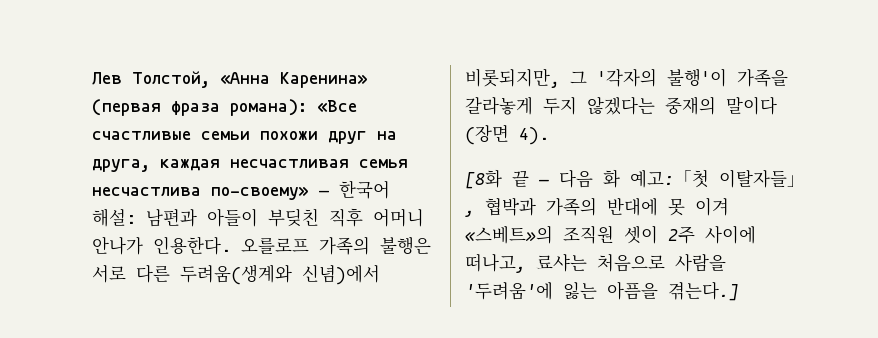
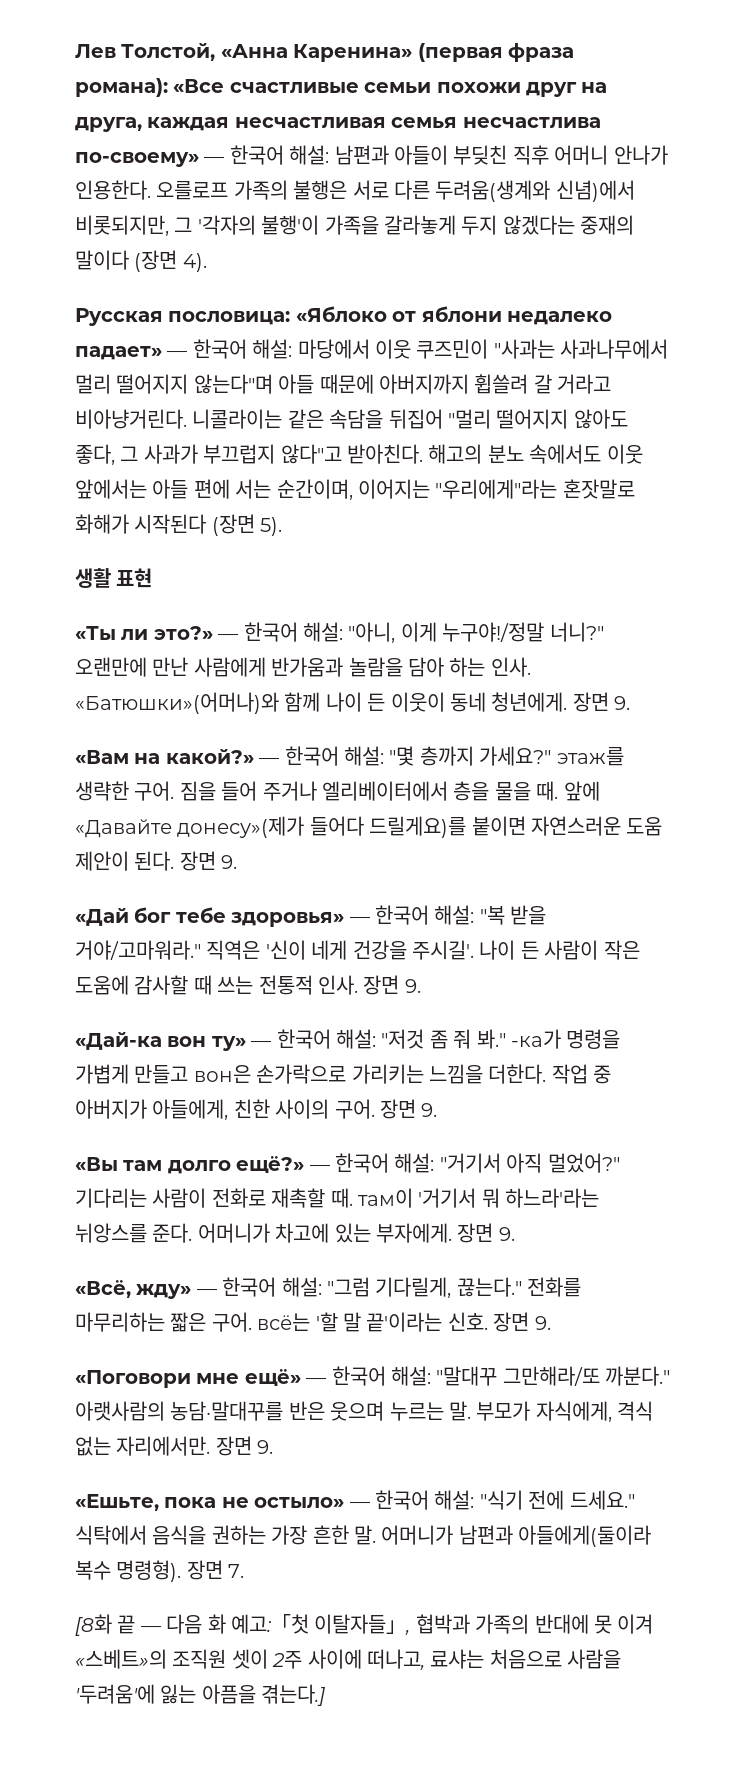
+ Русская пословица: «Яблоко от яблони недалеко падает» — 한국어 해설: 마당에서 이웃 쿠즈민이 "사과는 사과나무에서 멀리 떨어지지 않는다"며 아들 때문에 아버지까지 휩쓸려 갈 거라고 비아냥거린다. 니콜라이는 같은 속담을 뒤집어 "멀리 떨어지지 않아도 좋다, 그 사과가 부끄럽지 않다"고 받아친다. 해고의 분노 속에서도 이웃 앞에서는 아들 편에 서는 순간이며, 이어지는 "우리에게"라는 혼잣말로 화해가 시작된다 (장면 5).
+ 생활 표현
+ «Ты ли это?» — 한국어 해설: "아니, 이게 누구야!/정말 너니?" 오랜만에 만난 사람에게 반가움과 놀람을 담아 하는 인사. «Батюшки»(어머나)와 함께 나이 든 이웃이 동네 청년에게. 장면 9.
+ «Вам на какой?» — 한국어 해설: "몇 층까지 가세요?" этаж를 생략한 구어. 짐을 들어 주거나 엘리베이터에서 층을 물을 때. 앞에 «Давайте донесу»(제가 들어다 드릴게요)를 붙이면 자연스러운 도움 제안이 된다. 장면 9.
+ «Дай бог тебе здоровья» — 한국어 해설: "복 받을 거야/고마워라." 직역은 '신이 네게 건강을 주시길'. 나이 든 사람이 작은 도움에 감사할 때 쓰는 전통적 인사. 장면 9.
+ «Дай-ка вон ту» — 한국어 해설: "저것 좀 줘 봐." -ка가 명령을 가볍게 만들고 вон은 손가락으로 가리키는 느낌을 더한다. 작업 중 아버지가 아들에게, 친한 사이의 구어. 장면 9.
+ «Вы там долго ещё?» — 한국어 해설: "거기서 아직 멀었어?" 기다리는 사람이 전화로 재촉할 때. там이 '거기서 뭐 하느라'라는 뉘앙스를 준다. 어머니가 차고에 있는 부자에게. 장면 9.
+ «Всё, жду» — 한국어 해설: "그럼 기다릴게, 끊는다." 전화를 마무리하는 짧은 구어. всё는 '할 말 끝'이라는 신호. 장면 9.
+ «Поговори мне ещё» — 한국어 해설: "말대꾸 그만해라/또 까분다." 아랫사람의 농담·말대꾸를 반은 웃으며 누르는 말. 부모가 자식에게, 격식 없는 자리에서만. 장면 9.
+ «Ешьте, пока не остыло» — 한국어 해설: "식기 전에 드세요." 식탁에서 음식을 권하는 가장 흔한 말. 어머니가 남편과 아들에게(둘이라 복수 명령형). 장면 7.

